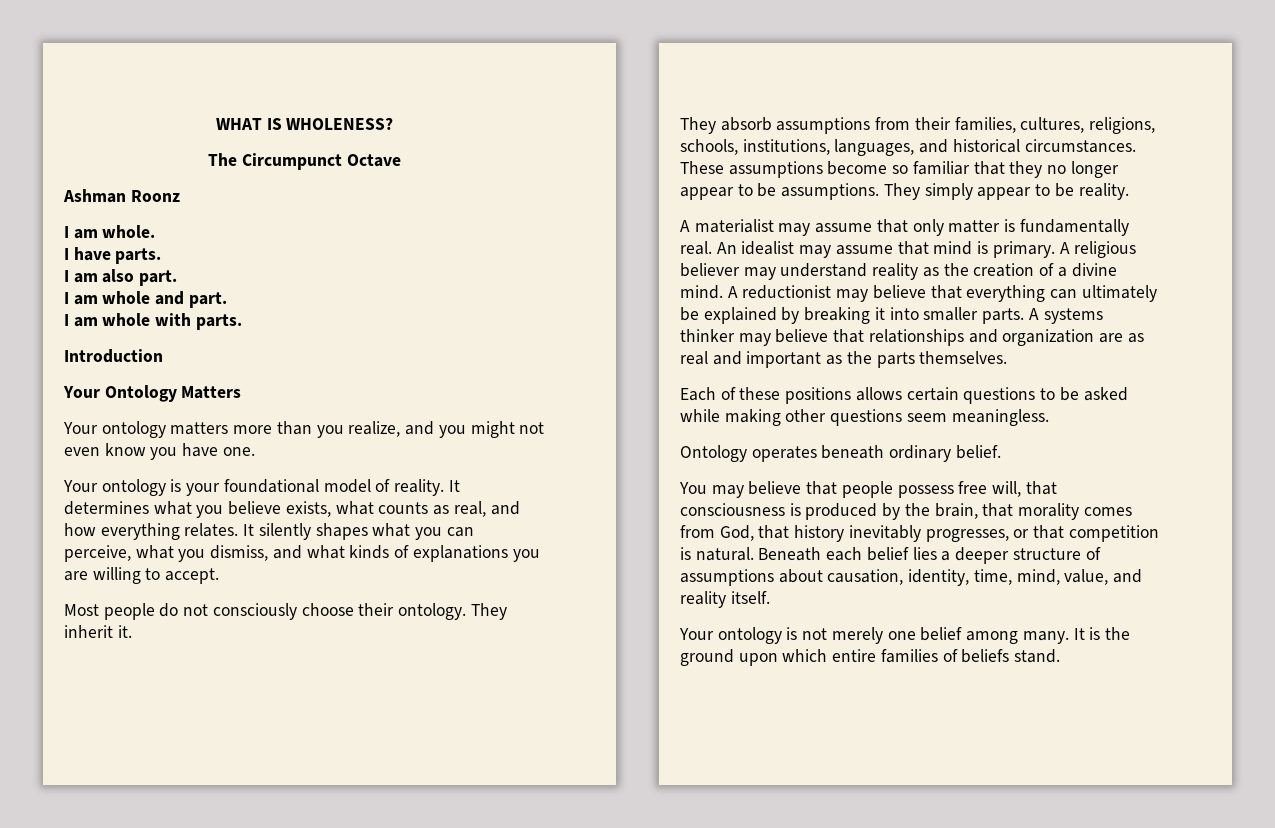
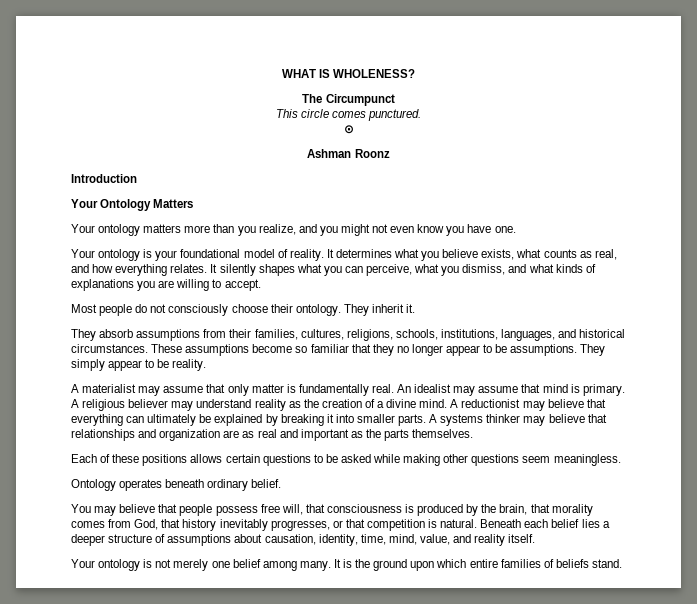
- The Circumpunct Octave
+ The Circumpunct
+ This circle comes punctured.
+ ⊙
  Ashman Roonz
- I am whole.
- I have parts.
- I am also part.
- I am whole and part.
- I am whole with parts.

